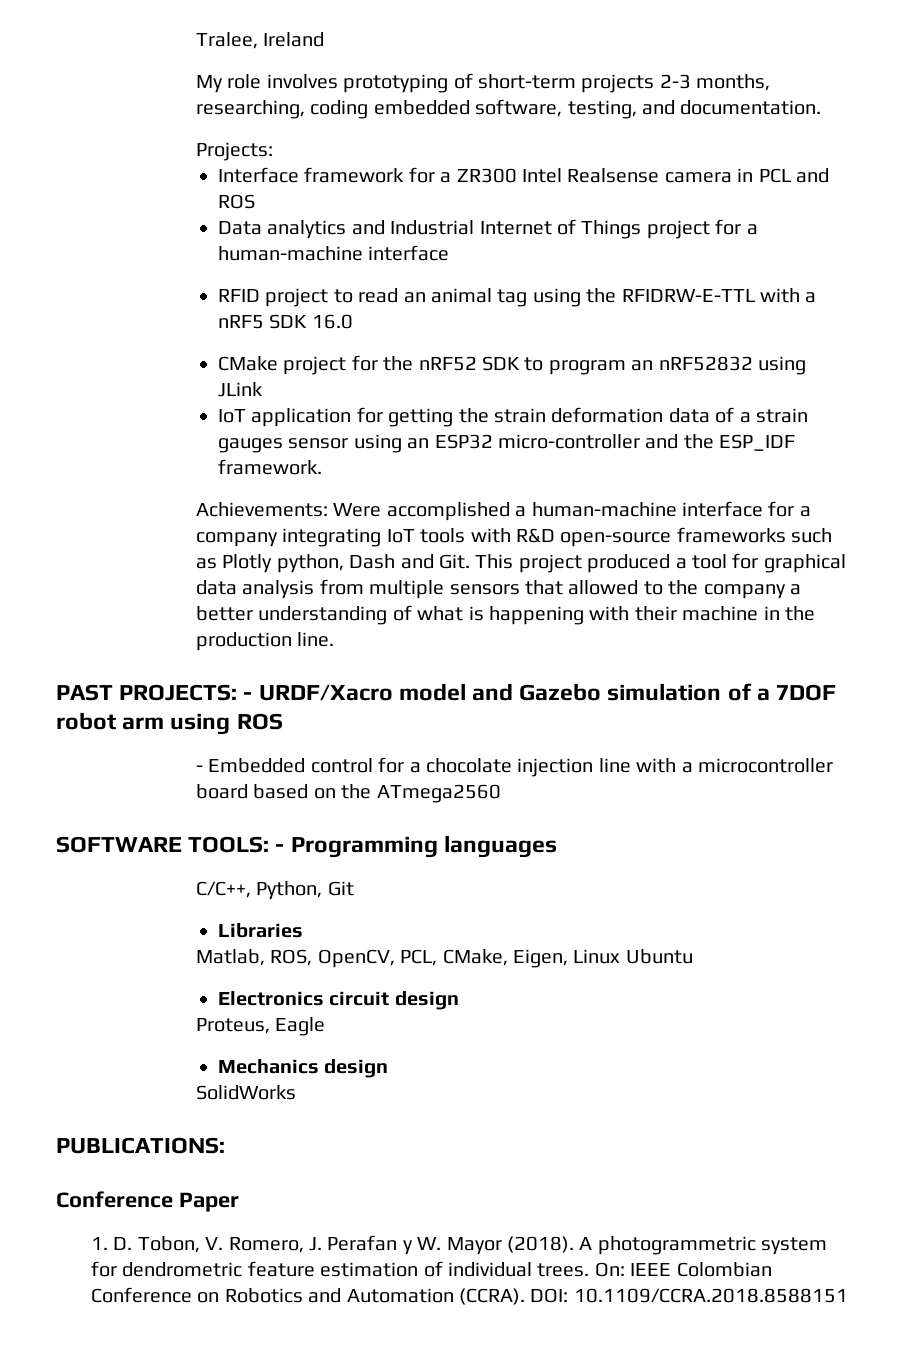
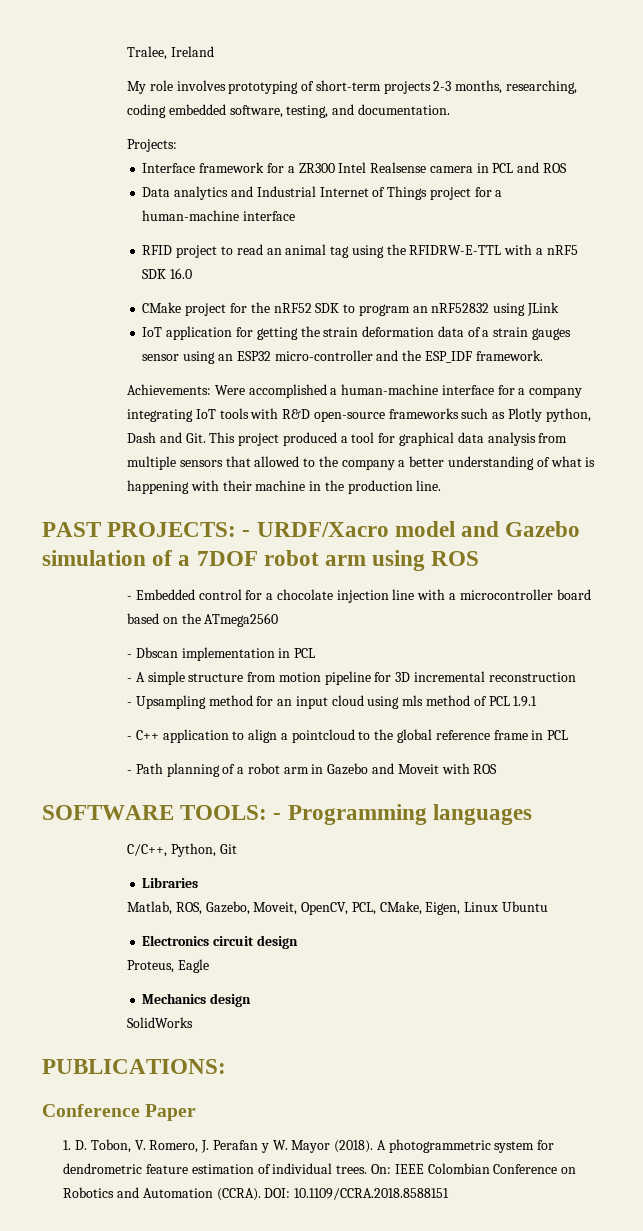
+ - Dbscan implementation in PCL
+ - A simple structure from motion pipeline for 3D incremental reconstruction
+ - Upsampling method for an input cloud using mls method of PCL 1.9.1
+ - C++ application to align a pointcloud to the global reference frame in PCL
+ - Path planning of a robot arm in Gazebo and Moveit with ROS
- Matlab, ROS, OpenCV, PCL, CMake, Eigen, Linux Ubuntu
+ Matlab, ROS, Gazebo, Moveit, OpenCV, PCL, CMake, Eigen, Linux Ubuntu

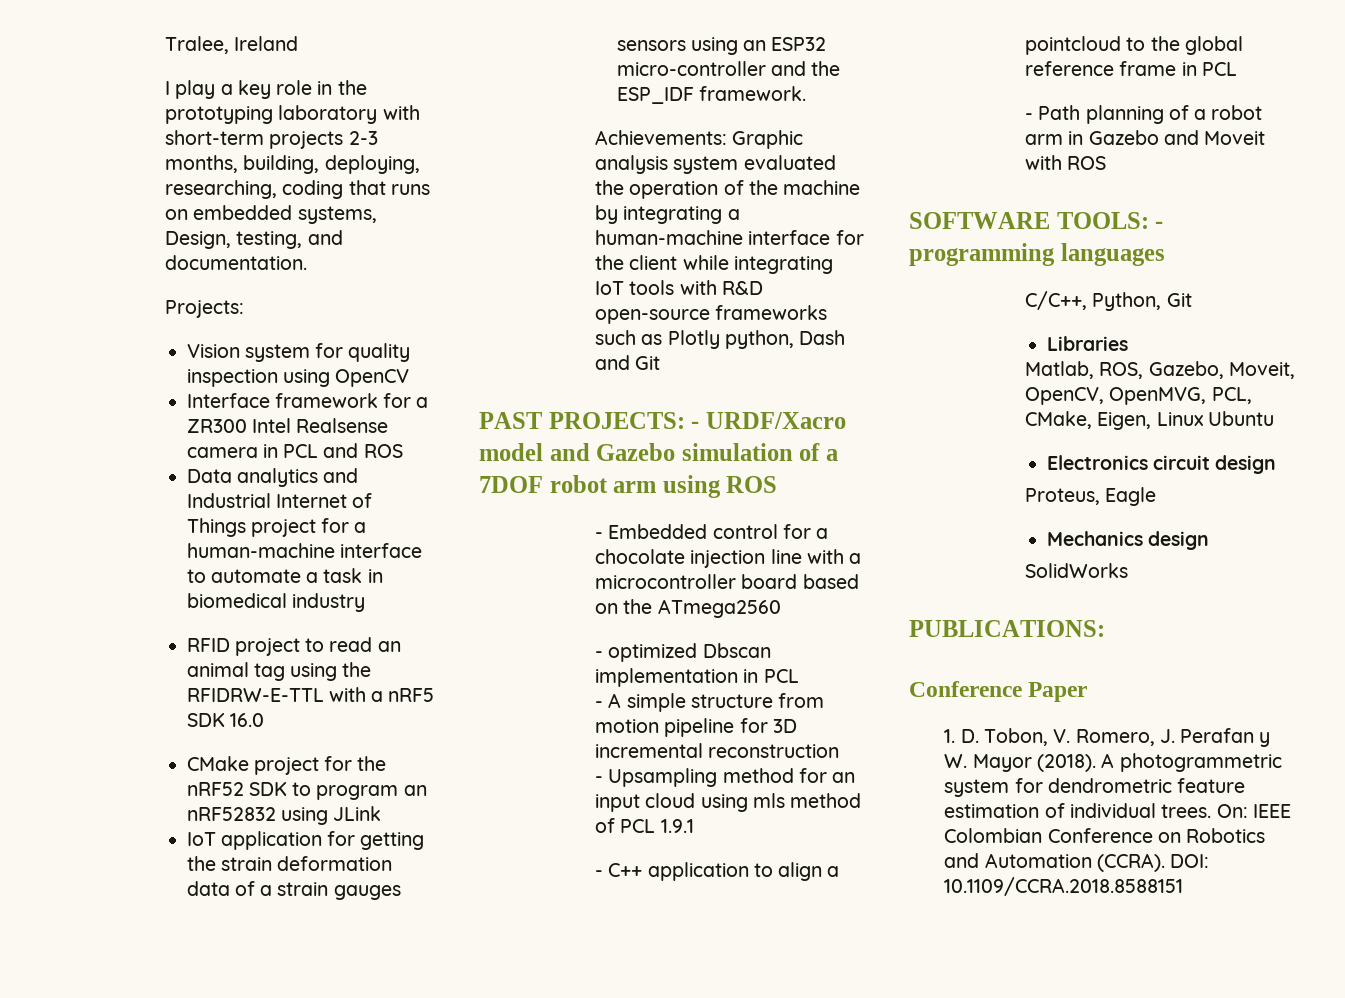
- My role involves prototyping of short-term projects 2-3 months, researching, coding embedded software, testing, and documentation.
+ I play a key role in the prototyping laboratory with short-term projects 2-3 months, building, deploying, researching, coding that runs on embedded systems, Design, testing, and documentation.
  Projects:
+ Vision system for quality inspection using OpenCV
- Data analytics and Industrial Internet of Things project for a human-machine interface
+ Data analytics and Industrial Internet of Things project for a human-machine interface to automate a task in biomedical industry
- IoT application for getting the strain deformation data of a strain gauges sensor using an ESP32 micro-controller and the ESP_IDF framework.
+ IoT application for getting the strain deformation data of a strain gauges sensors using an ESP32 micro-controller and the ESP_IDF framework.
- Achievements: Were accomplished a human-machine interface for a company integrating IoT tools with R&D open-source frameworks such as Plotly python, Dash and Git. This project produced a tool for graphical data analysis from multiple sensors that allowed to the company a better understanding of what is happening with their machine in the production line.
+ Achievements: Graphic analysis system evaluated the operation of the machine by integrating a human-machine interface for the client while integrating IoT tools with R&D open-source frameworks such as Plotly python, Dash and Git
- - Dbscan implementation in PCL
+ - optimized Dbscan implementation in PCL
- SOFTWARE TOOLS: - Programming languages
+ SOFTWARE TOOLS: - programming languages
- Matlab, ROS, Gazebo, Moveit, OpenCV, PCL, CMake, Eigen, Linux Ubuntu
+ Matlab, ROS, Gazebo, Moveit, OpenCV, OpenMVG, PCL, CMake, Eigen, Linux Ubuntu

